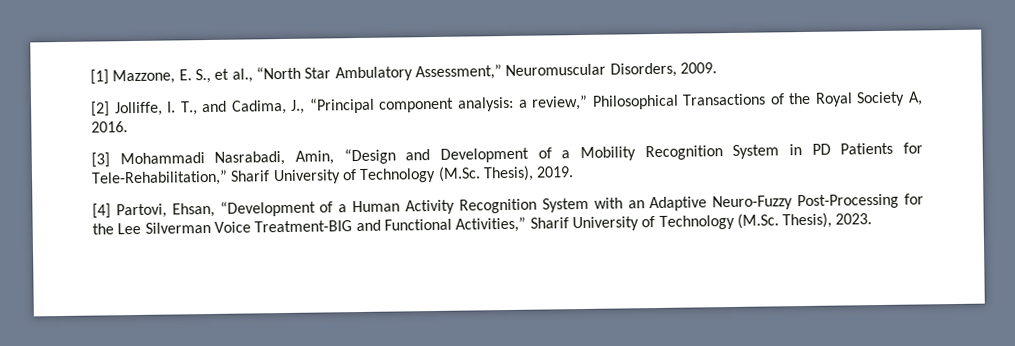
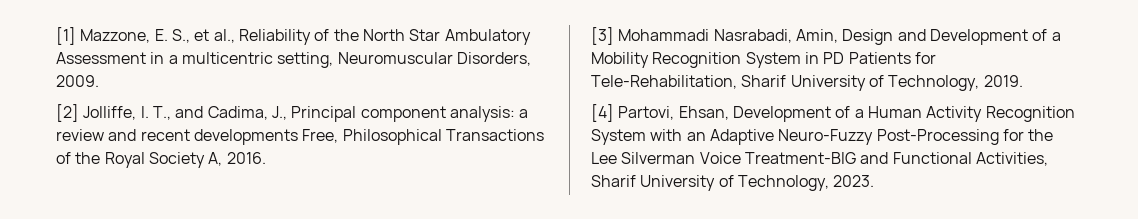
- [1] Mazzone, E. S., et al., “North Star Ambulatory Assessment,” Neuromuscular Disorders, 2009.
+ [1] Mazzone, E. S., et al., Reliability of the North Star Ambulatory Assessment in a multicentric setting, Neuromuscular Disorders, 2009.
- [2] Jolliffe, I. T., and Cadima, J., “Principal component analysis: a review,” Philosophical Transactions of the Royal Society A, 2016.
+ [2] Jolliffe, I. T., and Cadima, J., Principal component analysis: a review and recent developments Free, Philosophical Transactions of the Royal Society A, 2016.
- [3] Mohammadi Nasrabadi, Amin, “Design and Development of a Mobility Recognition System in PD Patients for Tele-Rehabilitation,” Sharif University of Technology (M.Sc. Thesis), 2019.
+ [3] Mohammadi Nasrabadi, Amin, Design and Development of a Mobility Recognition System in PD Patients for Tele-Rehabilitation, Sharif University of Technology, 2019.
- [4] Partovi, Ehsan, “Development of a Human Activity Recognition System with an Adaptive Neuro-Fuzzy Post-Processing for the Lee Silverman Voice Treatment-BIG and Functional Activities,” Sharif University of Technology (M.Sc. Thesis), 2023.
+ [4] Partovi, Ehsan, Development of a Human Activity Recognition System with an Adaptive Neuro-Fuzzy Post-Processing for the Lee Silverman Voice Treatment-BIG and Functional Activities, Sharif University of Technology, 2023.

